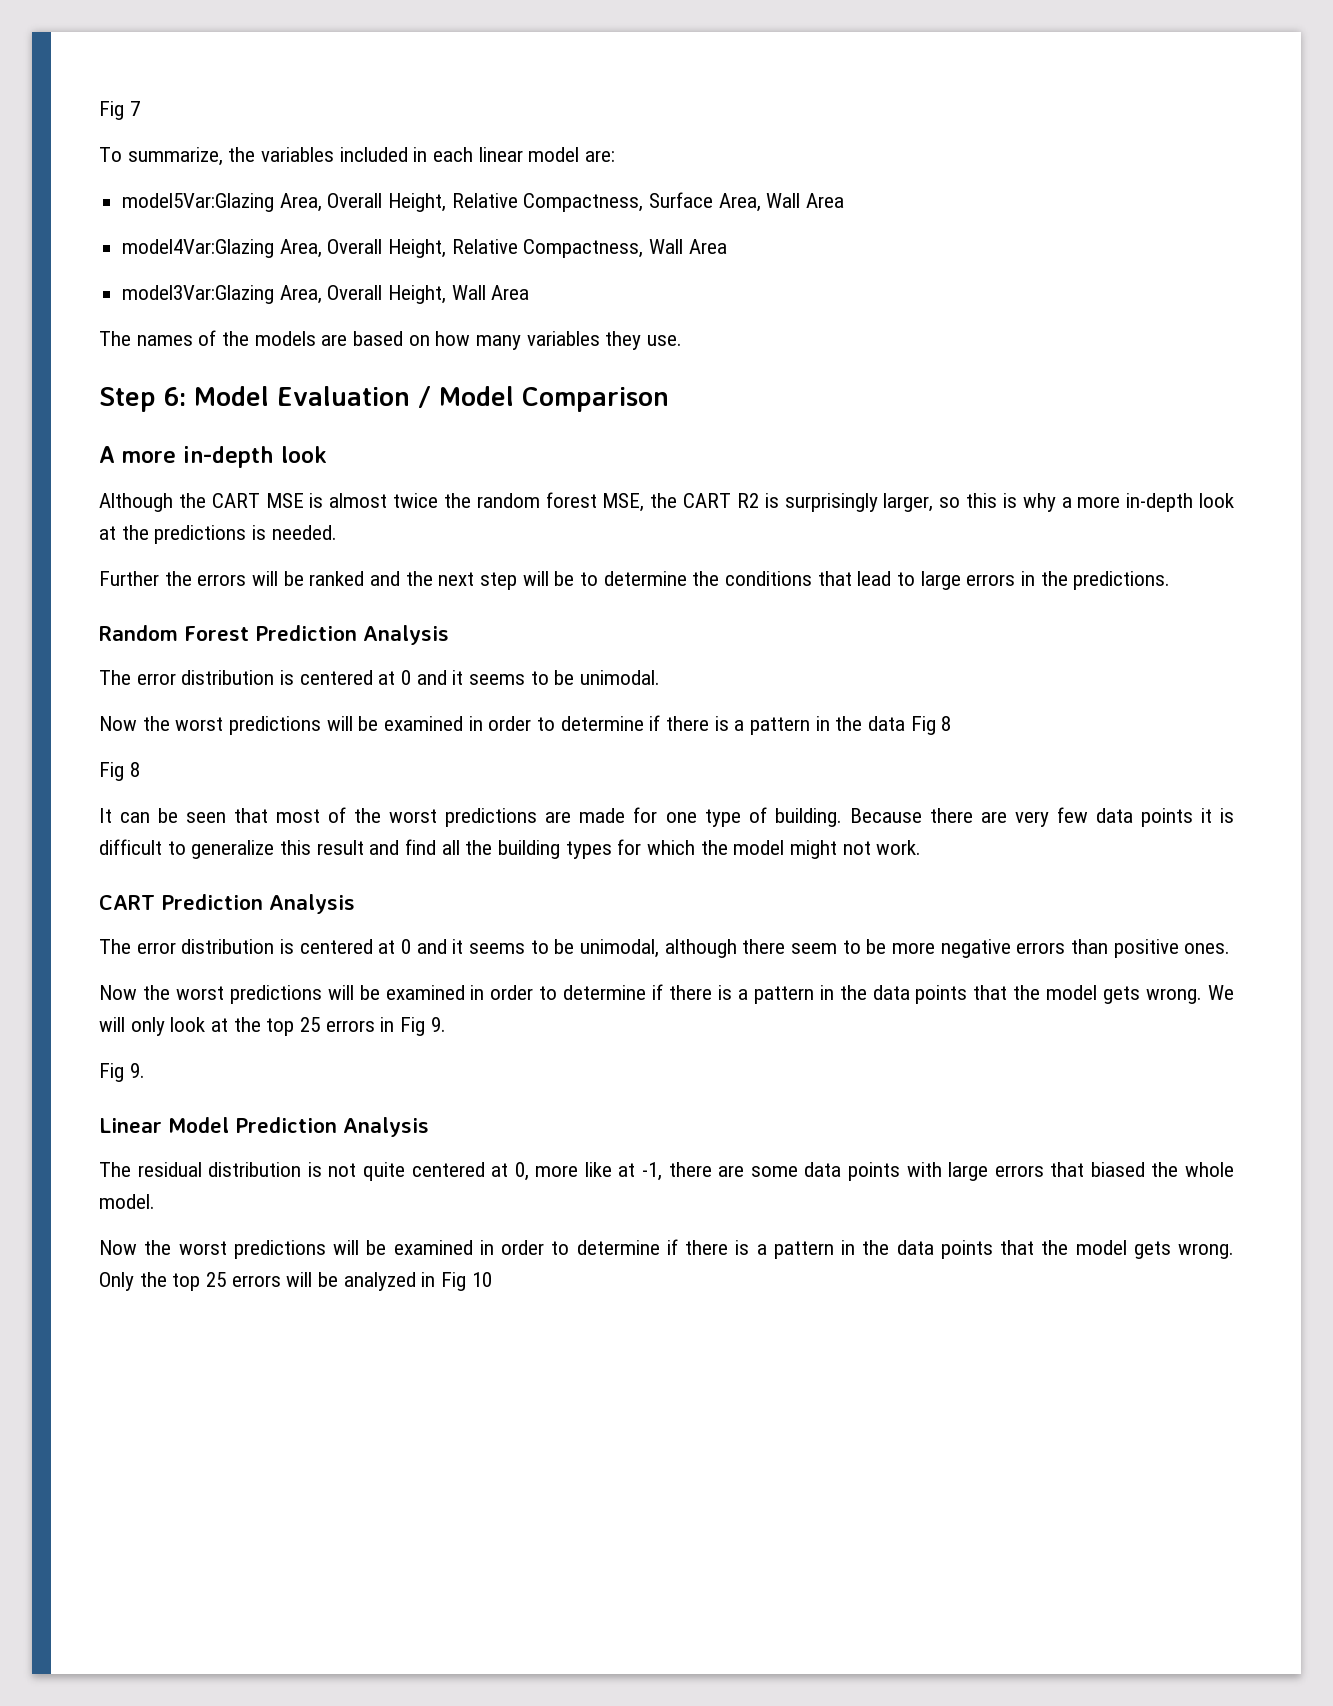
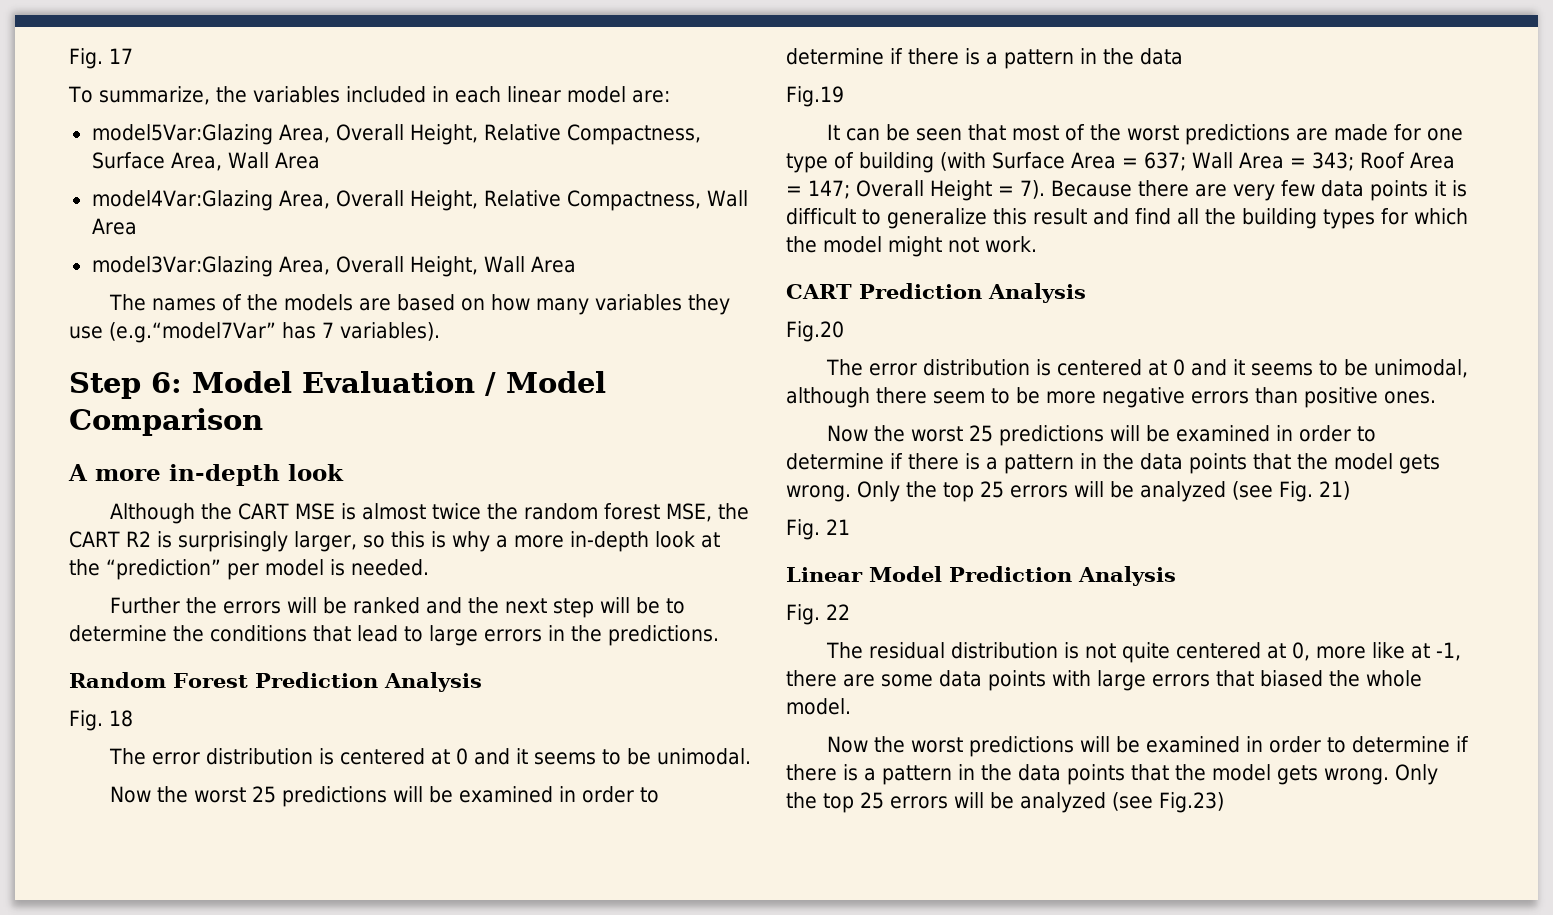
- Fig 7
+ Fig. 17
- The names of the models are based on how many variables they use.
+ The names of the models are based on how many variables they use (e.g.“model7Var” has 7 variables).
- Although the CART MSE is almost twice the random forest MSE, the CART R2 is surprisingly larger, so this is why a more in-depth look at the predictions is needed.
+ Although the CART MSE is almost twice the random forest MSE, the CART R2 is surprisingly larger, so this is why a more in-depth look at the “prediction” per model is needed.
+ Fig. 18
  The error distribution is centered at 0 and it seems to be unimodal.
- Now the worst predictions will be examined in order to determine if there is a pattern in the data Fig 8
- Fig 8
+ Now the worst 25 predictions will be examined in order to determine if there is a pattern in the data
+ Fig.19
- It can be seen that most of the worst predictions are made for one type of building.
+ It can be seen that most of the worst predictions are made for one type of building (with Surface Area = 637; Wall Area = 343; Roof Area = 147; Overall Height = 7).
+ Fig.20
  The error distribution is centered at 0 and it seems to be unimodal, although there seem to be more negative errors than positive ones.
- Now the worst predictions will be examined in order to determine if there is a pattern in the data points that the model gets wrong.
+ Now the worst 25 predictions will be examined in order to determine if there is a pattern in the data points that the model gets wrong.
- We will only look at the top 25 errors in Fig 9.
- Fig 9.
+ Only the top 25 errors will be analyzed (see Fig. 21)
+ Fig. 21
+ Fig. 22
- Only the top 25 errors will be analyzed in Fig 10
+ Only the top 25 errors will be analyzed (see Fig.23)

